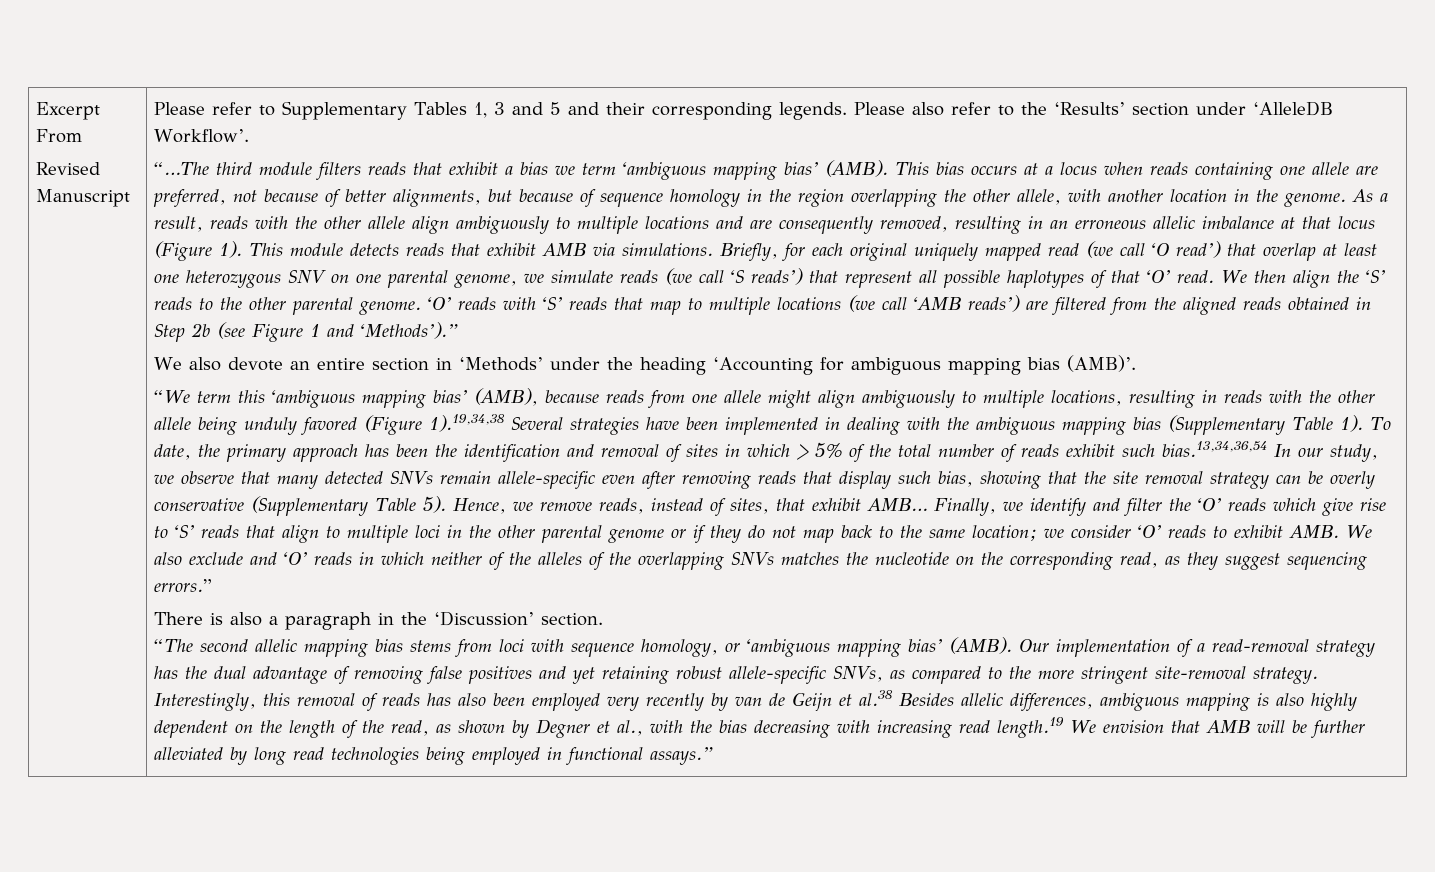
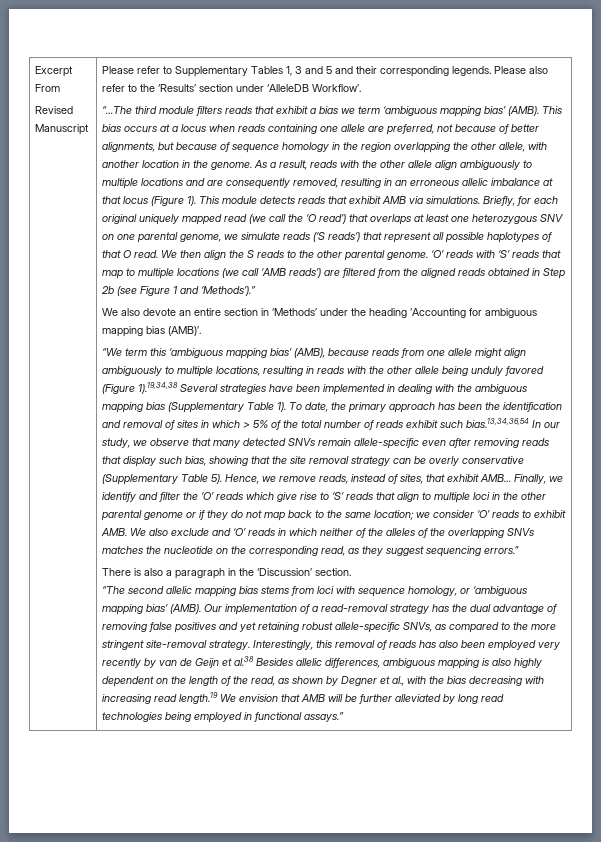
- Briefly, for each original uniquely mapped read (we call ‘O read’) that overlap at least one heterozygous SNV on one parental genome, we simulate reads (we call ‘S reads’) that represent all possible haplotypes of that ‘O’ read.
+ Briefly, for each original uniquely mapped read (we call the ‘O read’) that overlaps at least one heterozygous SNV on one parental genome, we simulate reads (‘S reads’) that represent all possible haplotypes of that O read.
- We then align the ‘S’ reads to the other parental genome.
+ We then align the S reads to the other parental genome.

